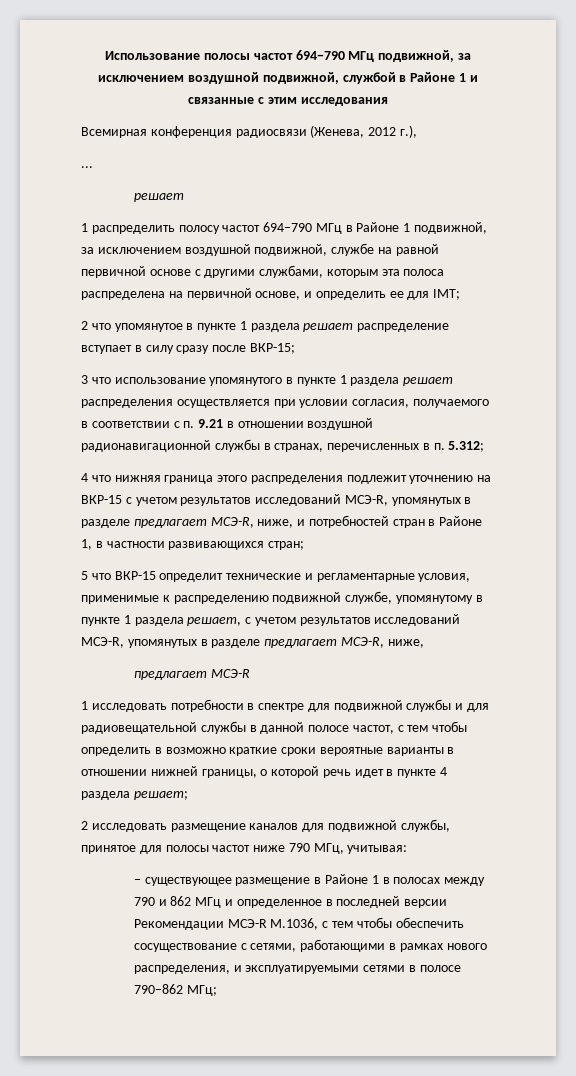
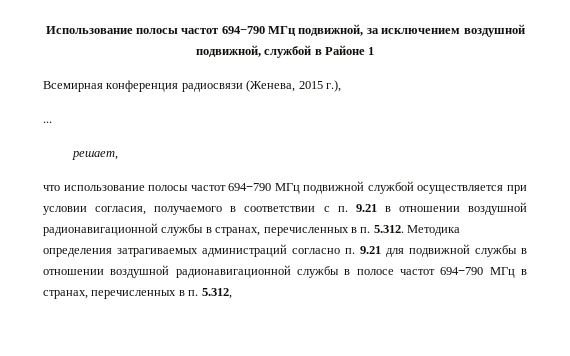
- Использование полосы частот 694−790 МГц подвижной, за исключением воздушной подвижной, службой в Районе 1 и связанные с этим исследования
+ Использование полосы частот 694−790 МГц подвижной, за исключением воздушной подвижной, службой в Районе 1
- Всемирная конференция радиосвязи (Женева, 2012 г.),
+ Всемирная конференция радиосвязи (Женева, 2015 г.),
  ...
- решает
- 1 распределить полосу частот 694−790 МГц в Районе 1 подвижной, за исключением воздушной подвижной, службе на равной первичной основе с другими службами, которым эта полоса распределена на первичной основе, и определить ее для IMT;
- 2 что упомянутое в пункте 1 раздела решает распределение вступает в силу сразу после ВКР-15;
- 3 что использование упомянутого в пункте 1 раздела решает распределения осуществляется при условии согласия, получаемого в соответствии с п. 9.21 в отношении воздушной радионавигационной службы в странах, перечисленных в п. 5.312;
- 4 что нижняя граница этого распределения подлежит уточнению на ВКР-15 с учетом результатов исследований МСЭ-R, упомянутых в разделе предлагает МСЭ-R, ниже, и потребностей стран в Районе 1, в частности развивающихся стран;
- 5 что ВКР-15 определит технические и регламентарные условия, применимые к распределению подвижной службе, упомянутому в пункте 1 раздела решает, с учетом результатов исследований МСЭ-R, упомянутых в разделе предлагает МСЭ-R, ниже,
- предлагает МСЭ-R
- 1 исследовать потребности в спектре для подвижной службы и для радиовещательной службы в данной полосе частот, с тем чтобы определить в возможно краткие сроки вероятные варианты в отношении нижней границы, о которой речь идет в пункте 4 раздела решает;
- 2 исследовать размещение каналов для подвижной службы, принятое для полосы частот ниже 790 МГц, учитывая:
- − существующее размещение в Районе 1 в полосах между 790 и 862 МГц и определенное в последней версии Рекомендации МСЭ-R M.1036, с тем чтобы обеспечить сосуществование с сетями, работающими в рамках нового распределения, и эксплуатируемыми сетями в полосе 790−862 МГц;
+ решает,
+ что использование полосы частот 694−790 МГц подвижной службой осуществляется при условии согласия, получаемого в соответствии с п. 9.21 в отношении воздушной радионавигационной службы в странах, перечисленных в п. 5.312. Методика определения затрагиваемых администраций согласно п. 9.21 для подвижной службы в отношении воздушной радионавигационной службы в полосе частот 694−790 МГц в странах, перечисленных в п. 5.312,

